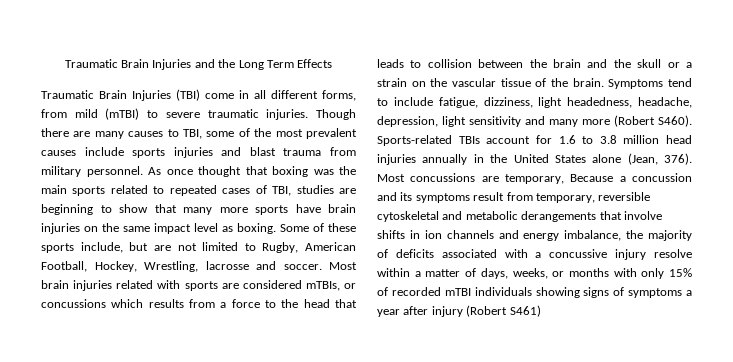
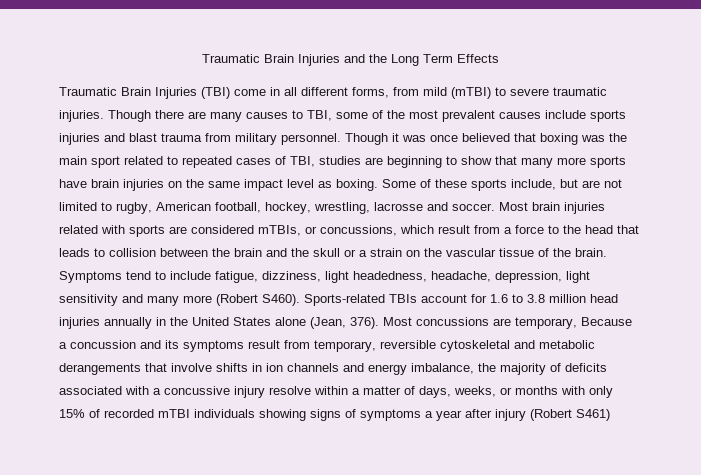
- As once thought that boxing was the main sports related to repeated cases of TBI, studies are beginning to show that many more sports have brain injuries on the same impact level as boxing.
+ Though it was once believed that boxing was the main sport related to repeated cases of TBI, studies are beginning to show that many more sports have brain injuries on the same impact level as boxing.
- Some of these sports include, but are not limited to Rugby, American Football, Hockey, Wrestling, lacrosse and soccer.
+ Some of these sports include, but are not limited to rugby, American football, hockey, wrestling, lacrosse and soccer.
- Most brain injuries related with sports are considered mTBIs, or concussions which results from a force to the head that leads to collision between the brain and the skull or a strain on the vascular tissue of the brain.
+ Most brain injuries related with sports are considered mTBIs, or concussions, which result from a force to the head that leads to collision between the brain and the skull or a strain on the vascular tissue of the brain.

